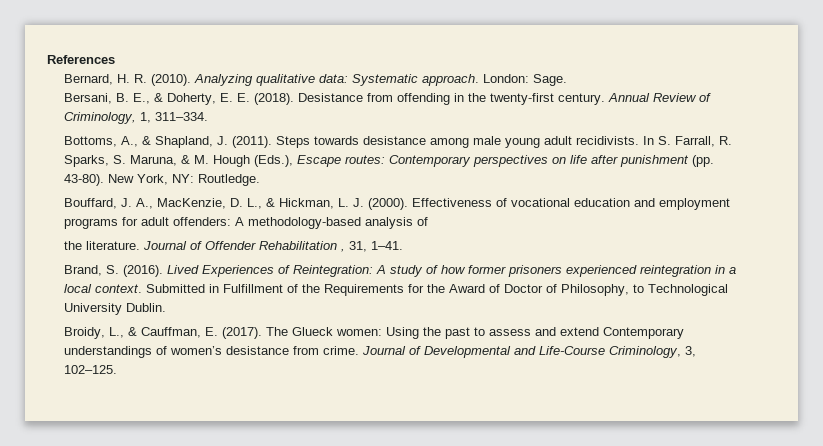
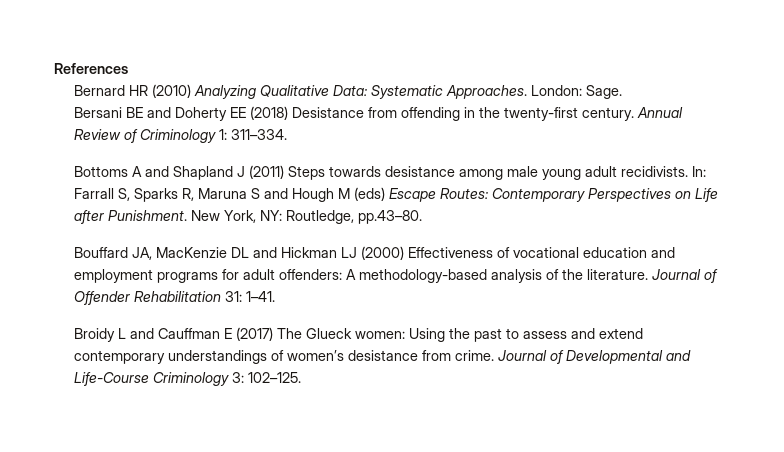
- Bernard, H. R. (2010). Analyzing qualitative data: Systematic approach. London: Sage.
- Bersani, B. E., & Doherty, E. E. (2018). Desistance from offending in the twenty-first century.
+ Bernard HR (2010) Analyzing Qualitative Data: Systematic Approaches. London: Sage.
+ Bersani BE and Doherty EE (2018) Desistance from offending in the twenty-first century.
- Annual Review of Criminology, 1, 311–334.
+ Annual Review of Criminology 1: 311–334.
- Bottoms, A., & Shapland, J. (2011). Steps towards desistance among male young adult recidivists.
+ Bottoms A and Shapland J (2011) Steps towards desistance among male young adult recidivists.
- In S. Farrall, R. Sparks, S. Maruna, & M. Hough (Eds.), Escape routes: Contemporary perspectives on life after punishment (pp. 43-80). New York, NY: Routledge.
- Bouffard, J. A., MacKenzie, D. L., & Hickman, L. J. (2000). Effectiveness of vocational education and employment programs for adult offenders: A methodology-based analysis of
- the literature.
+ In: Farrall S, Sparks R, Maruna S and Hough M (eds) Escape Routes: Contemporary Perspectives on Life after Punishment. New York, NY: Routledge, pp.43–80.
+ Bouffard JA, MacKenzie DL and Hickman LJ (2000) Effectiveness of vocational education and employment programs for adult offenders: A methodology-based analysis of the literature.
- Journal of Offender Rehabilitation , 31, 1–41.
+ Journal of Offender Rehabilitation 31: 1–41.
- Brand, S. (2016). Lived Experiences of Reintegration: A study of how former prisoners experienced reintegration in a local context. Submitted in Fulfillment of the Requirements for the Award of Doctor of Philosophy, to Technological University Dublin.
- Broidy, L., & Cauffman, E. (2017). The Glueck women: Using the past to assess and extend Contemporary understandings of women’s desistance from crime.
+ Broidy L and Cauffman E (2017) The Glueck women: Using the past to assess and extend contemporary understandings of women’s desistance from crime.
- Journal of Developmental and Life-Course Criminology, 3, 102–125.
+ Journal of Developmental and Life-Course Criminology 3: 102–125.

